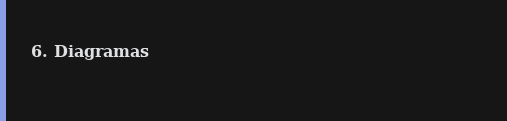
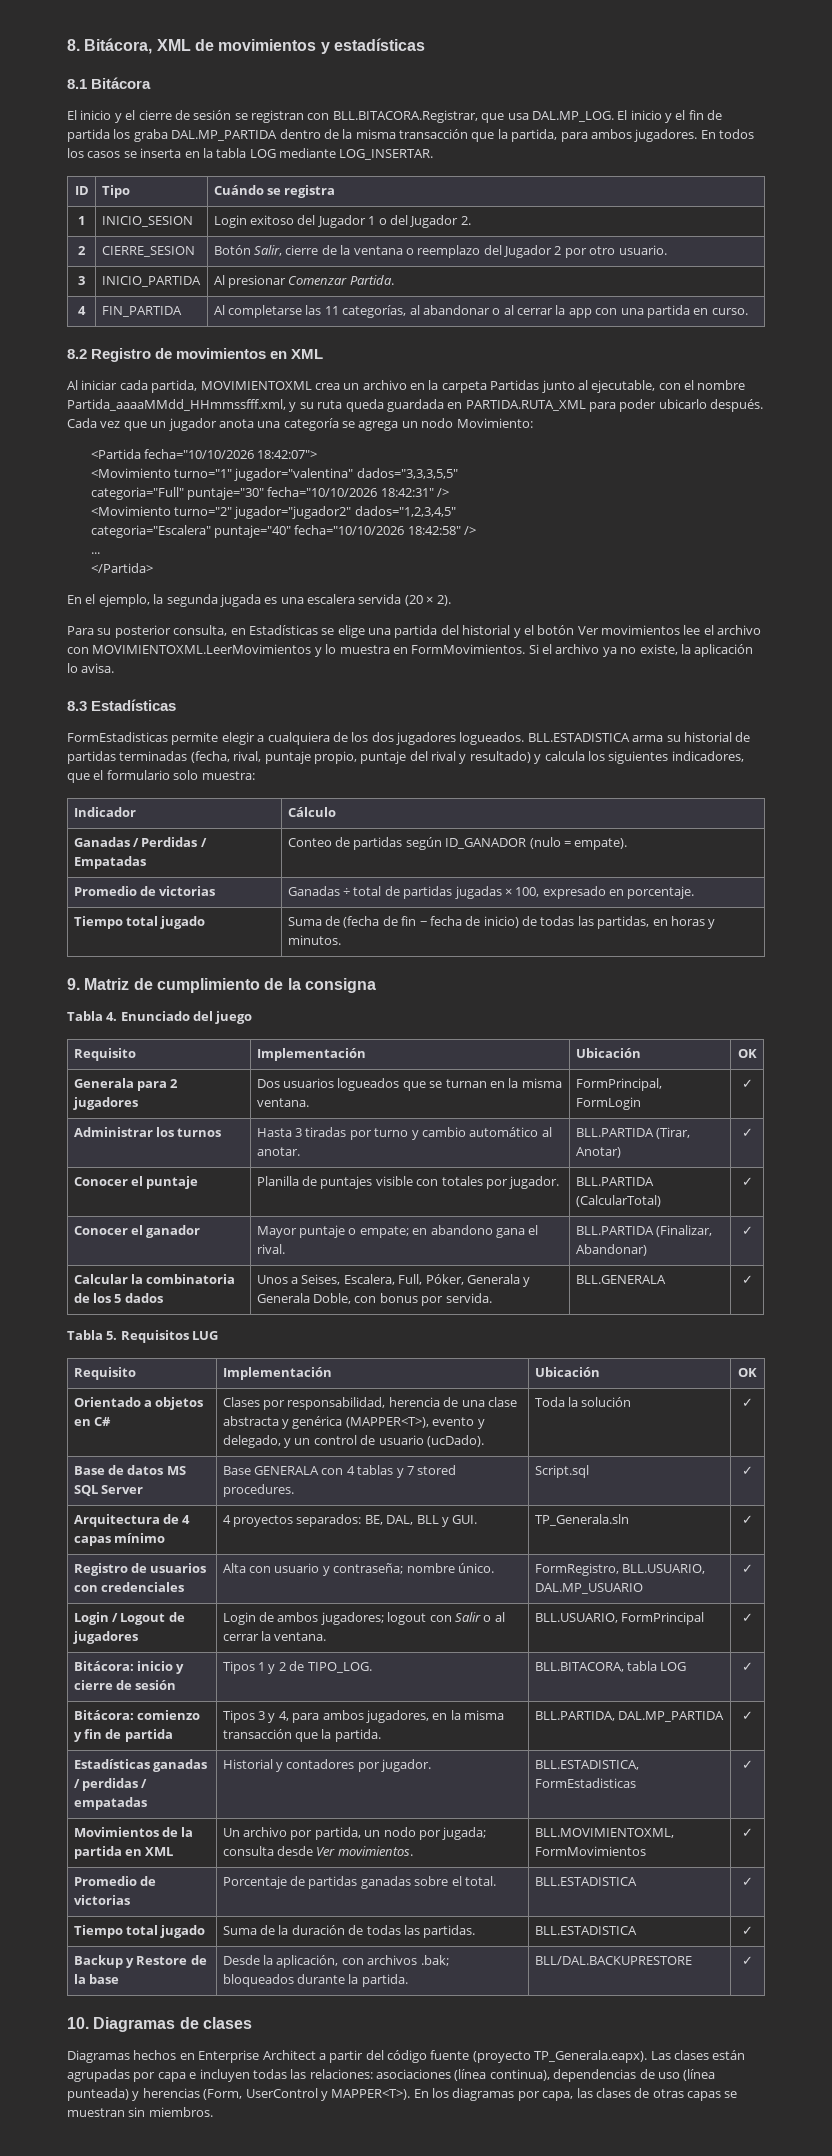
- 6. Diagramas
+ 8. Bitácora, XML de movimientos y estadísticas
+ 8.1 Bitácora
+ El inicio y el cierre de sesión se registran con BLL.BITACORA.Registrar, que usa DAL.MP_LOG. El inicio y el fin de partida los graba DAL.MP_PARTIDA dentro de la misma transacción que la partida, para ambos jugadores. En todos los casos se inserta en la tabla LOG mediante LOG_INSERTAR.
+ ID | Tipo | Cuándo se registra
+ 1 | INICIO_SESION | Login exitoso del Jugador 1 o del Jugador 2.
+ 2 | CIERRE_SESION | Botón Salir, cierre de la ventana o reemplazo del Jugador 2 por otro usuario.
+ 3 | INICIO_PARTIDA | Al presionar Comenzar Partida.
+ 4 | FIN_PARTIDA | Al completarse las 11 categorías, al abandonar o al cerrar la app con una partida en curso.
+ 8.2 Registro de movimientos en XML
+ Al iniciar cada partida, MOVIMIENTOXML crea un archivo en la carpeta Partidas junto al ejecutable, con el nombre Partida_aaaaMMdd_HHmmssfff.xml, y su ruta queda guardada en PARTIDA.RUTA_XML para poder ubicarlo después. Cada vez que un jugador anota una categoría se agrega un nodo Movimiento:
+ <Partida fecha="10/10/2026 18:42:07">
+ <Movimiento turno="1" jugador="valentina" dados="3,3,3,5,5"
+ categoria="Full" puntaje="30" fecha="10/10/2026 18:42:31" />
+ <Movimiento turno="2" jugador="jugador2" dados="1,2,3,4,5"
+ categoria="Escalera" puntaje="40" fecha="10/10/2026 18:42:58" />
+ ...
+ </Partida>
+ En el ejemplo, la segunda jugada es una escalera servida (20 × 2).
+ Para su posterior consulta, en Estadísticas se elige una partida del historial y el botón Ver movimientos lee el archivo con MOVIMIENTOXML.LeerMovimientos y lo muestra en FormMovimientos. Si el archivo ya no existe, la aplicación lo avisa.
+ 8.3 Estadísticas
+ FormEstadisticas permite elegir a cualquiera de los dos jugadores logueados. BLL.ESTADISTICA arma su historial de partidas terminadas (fecha, rival, puntaje propio, puntaje del rival y resultado) y calcula los siguientes indicadores, que el formulario solo muestra:
+ Indicador | Cálculo
+ Ganadas / Perdidas / Empatadas | Conteo de partidas según ID_GANADOR (nulo = empate).
+ Promedio de victorias | Ganadas ÷ total de partidas jugadas × 100, expresado en porcentaje.
+ Tiempo total jugado | Suma de (fecha de fin − fecha de inicio) de todas las partidas, en horas y minutos.
+ 9. Matriz de cumplimiento de la consigna
+ Tabla 4. Enunciado del juego
+ Requisito | Implementación | Ubicación | OK
+ Generala para 2 jugadores | Dos usuarios logueados que se turnan en la misma ventana. | FormPrincipal, FormLogin | ✓
+ Administrar los turnos | Hasta 3 tiradas por turno y cambio automático al anotar. | BLL.PARTIDA (Tirar, Anotar) | ✓
+ Conocer el puntaje | Planilla de puntajes visible con totales por jugador. | BLL.PARTIDA (CalcularTotal) | ✓
+ Conocer el ganador | Mayor puntaje o empate; en abandono gana el rival. | BLL.PARTIDA (Finalizar, Abandonar) | ✓
+ Calcular la combinatoria de los 5 dados | Unos a Seises, Escalera, Full, Póker, Generala y Generala Doble, con bonus por servida. | BLL.GENERALA | ✓
+ Tabla 5. Requisitos LUG
+ Requisito | Implementación | Ubicación | OK
+ Orientado a objetos en C# | Clases por responsabilidad, herencia de una clase abstracta y genérica (MAPPER<T>), evento y delegado, y un control de usuario (ucDado). | Toda la solución | ✓
+ Base de datos MS SQL Server | Base GENERALA con 4 tablas y 7 stored procedures. | Script.sql | ✓
+ Arquitectura de 4 capas mínimo | 4 proyectos separados: BE, DAL, BLL y GUI. | TP_Generala.sln | ✓
+ Registro de usuarios con credenciales | Alta con usuario y contraseña; nombre único. | FormRegistro, BLL.USUARIO, DAL.MP_USUARIO | ✓
+ Login / Logout de jugadores | Login de ambos jugadores; logout con Salir o al cerrar la ventana. | BLL.USUARIO, FormPrincipal | ✓
+ Bitácora: inicio y cierre de sesión | Tipos 1 y 2 de TIPO_LOG. | BLL.BITACORA, tabla LOG | ✓
+ Bitácora: comienzo y fin de partida | Tipos 3 y 4, para ambos jugadores, en la misma transacción que la partida. | BLL.PARTIDA, DAL.MP_PARTIDA | ✓
+ Estadísticas ganadas / perdidas / empatadas | Historial y contadores por jugador. | BLL.ESTADISTICA, FormEstadisticas | ✓
+ Movimientos de la partida en XML | Un archivo por partida, un nodo por jugada; consulta desde Ver movimientos. | BLL.MOVIMIENTOXML, FormMovimientos | ✓
+ Promedio de victorias | Porcentaje de partidas ganadas sobre el total. | BLL.ESTADISTICA | ✓
+ Tiempo total jugado | Suma de la duración de todas las partidas. | BLL.ESTADISTICA | ✓
+ Backup y Restore de la base | Desde la aplicación, con archivos .bak; bloqueados durante la partida. | BLL/DAL.BACKUPRESTORE | ✓
+ 10. Diagramas de clases
+ Diagramas hechos en Enterprise Architect a partir del código fuente (proyecto TP_Generala.eapx). Las clases están agrupadas por capa e incluyen todas las relaciones: asociaciones (línea continua), dependencias de uso (línea punteada) y herencias (Form, UserControl y MAPPER<T>). En los diagramas por capa, las clases de otras capas se muestran sin miembros.

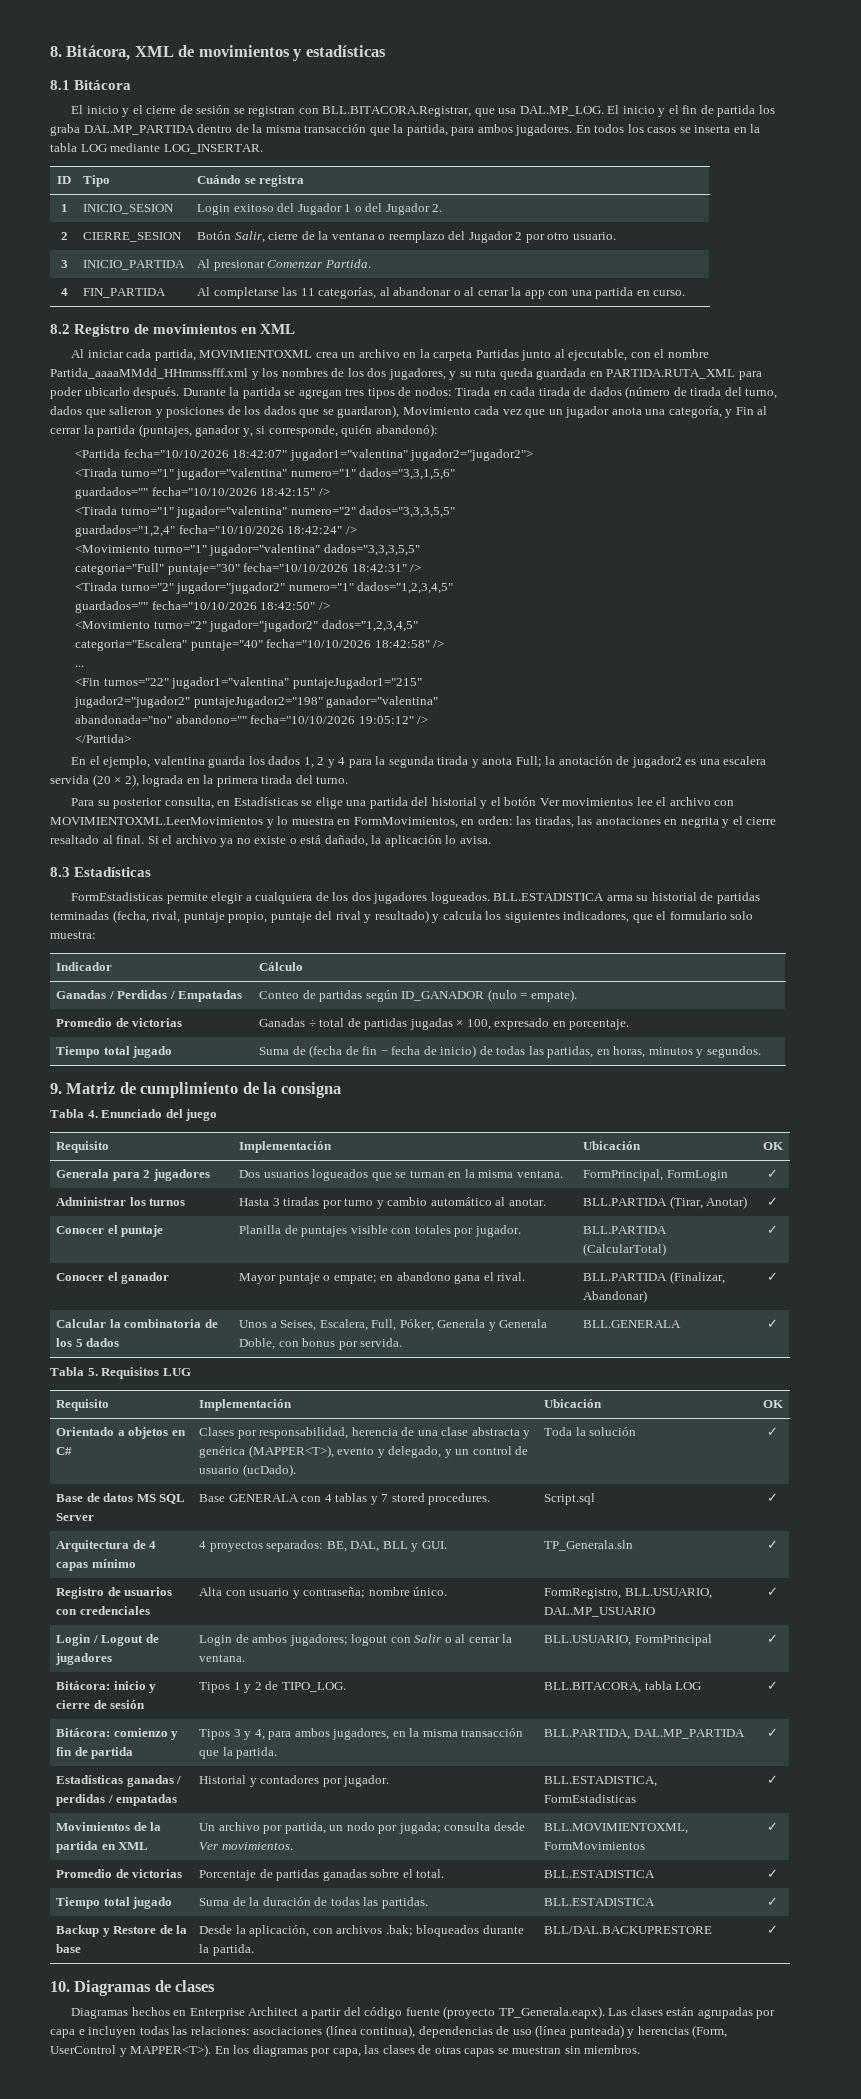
- Al iniciar cada partida, MOVIMIENTOXML crea un archivo en la carpeta Partidas junto al ejecutable, con el nombre Partida_aaaaMMdd_HHmmssfff.xml, y su ruta queda guardada en PARTIDA.RUTA_XML para poder ubicarlo después.
+ Al iniciar cada partida, MOVIMIENTOXML crea un archivo en la carpeta Partidas junto al ejecutable, con el nombre Partida_aaaaMMdd_HHmmssfff.xml y los nombres de los dos jugadores, y su ruta queda guardada en PARTIDA.RUTA_XML para poder ubicarlo después.
- Cada vez que un jugador anota una categoría se agrega un nodo Movimiento:
- <Partida fecha="10/10/2026 18:42:07">
+ Durante la partida se agregan tres tipos de nodos: Tirada en cada tirada de dados (número de tirada del turno, dados que salieron y posiciones de los dados que se guardaron), Movimiento cada vez que un jugador anota una categoría, y Fin al cerrar la partida (puntajes, ganador y, si corresponde, quién abandonó):
+ <Partida fecha="10/10/2026 18:42:07" jugador1="valentina" jugador2="jugador2">
+ <Tirada turno="1" jugador="valentina" numero="1" dados="3,3,1,5,6"
+ guardados="" fecha="10/10/2026 18:42:15" />
+ <Tirada turno="1" jugador="valentina" numero="2" dados="3,3,3,5,5"
+ guardados="1,2,4" fecha="10/10/2026 18:42:24" />
+ <Tirada turno="2" jugador="jugador2" numero="1" dados="1,2,3,4,5"
+ guardados="" fecha="10/10/2026 18:42:50" />
+ <Fin turnos="22" jugador1="valentina" puntajeJugador1="215"
+ jugador2="jugador2" puntajeJugador2="198" ganador="valentina"
+ abandonada="no" abandono="" fecha="10/10/2026 19:05:12" />
  </Partida>
- En el ejemplo, la segunda jugada es una escalera servida (20 × 2).
+ En el ejemplo, valentina guarda los dados 1, 2 y 4 para la segunda tirada y anota Full; la anotación de jugador2 es una escalera servida (20 × 2), lograda en la primera tirada del turno.
- Para su posterior consulta, en Estadísticas se elige una partida del historial y el botón Ver movimientos lee el archivo con MOVIMIENTOXML.LeerMovimientos y lo muestra en FormMovimientos.
+ Para su posterior consulta, en Estadísticas se elige una partida del historial y el botón Ver movimientos lee el archivo con MOVIMIENTOXML.LeerMovimientos y lo muestra en FormMovimientos, en orden: las tiradas, las anotaciones en negrita y el cierre resaltado al final.
- Si el archivo ya no existe, la aplicación lo avisa.
+ Si el archivo ya no existe o está dañado, la aplicación lo avisa.
- Tiempo total jugado | Suma de (fecha de fin − fecha de inicio) de todas las partidas, en horas y minutos.
+ Tiempo total jugado | Suma de (fecha de fin − fecha de inicio) de todas las partidas, en horas, minutos y segundos.

